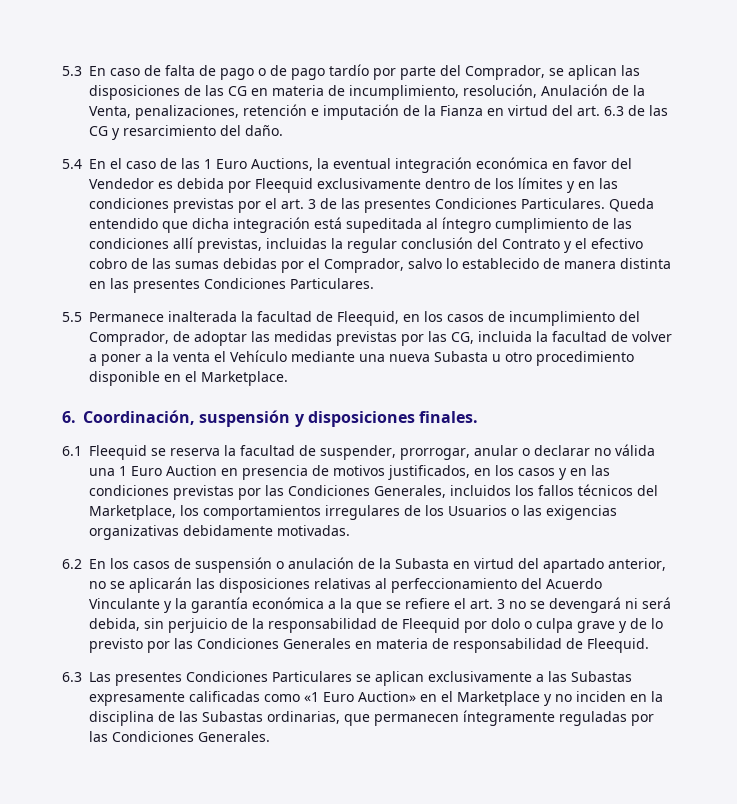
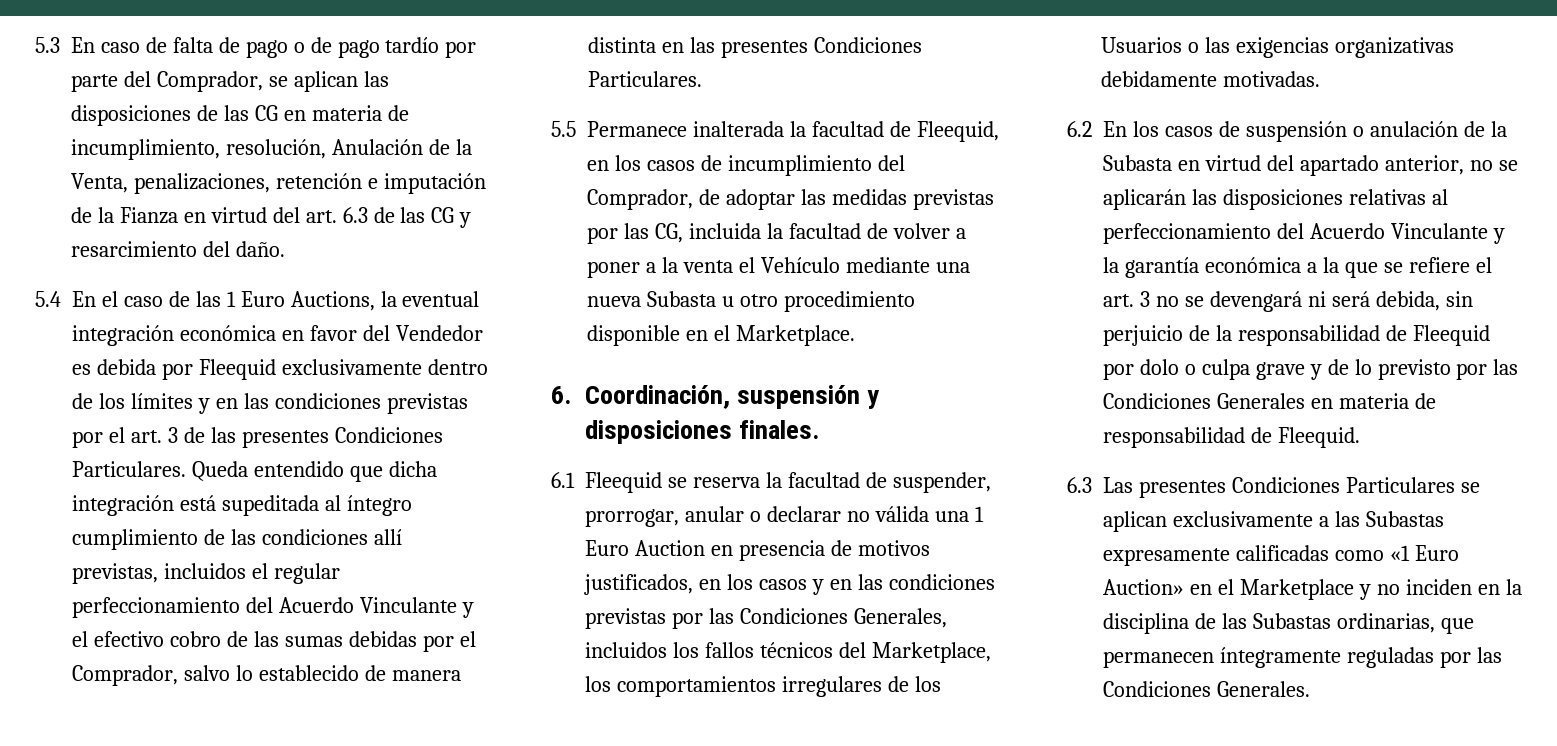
- Queda entendido que dicha integración está supeditada al íntegro cumplimiento de las condiciones allí previstas, incluidas la regular conclusión del Contrato y el efectivo cobro de las sumas debidas por el Comprador, salvo lo establecido de manera distinta en las presentes Condiciones Particulares.
+ Queda entendido que dicha integración está supeditada al íntegro cumplimiento de las condiciones allí previstas, incluidos el regular perfeccionamiento del Acuerdo Vinculante y el efectivo cobro de las sumas debidas por el Comprador, salvo lo establecido de manera distinta en las presentes Condiciones Particulares.

